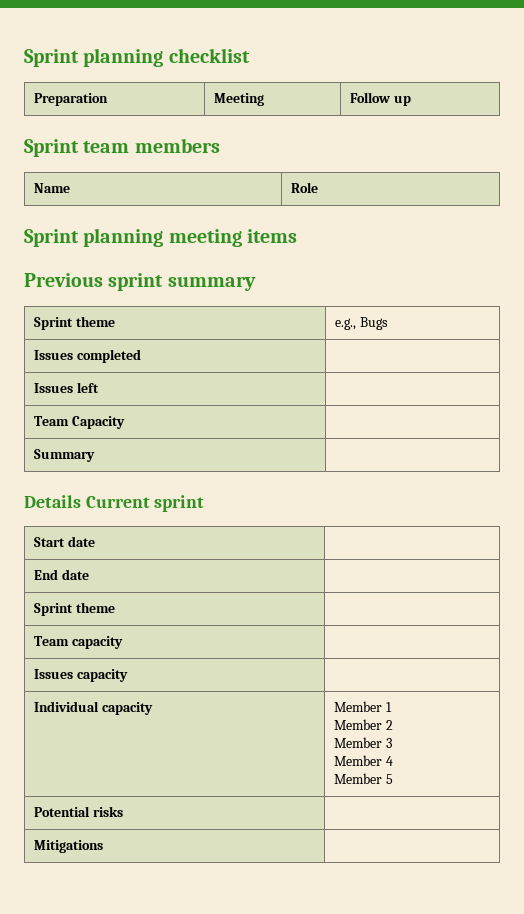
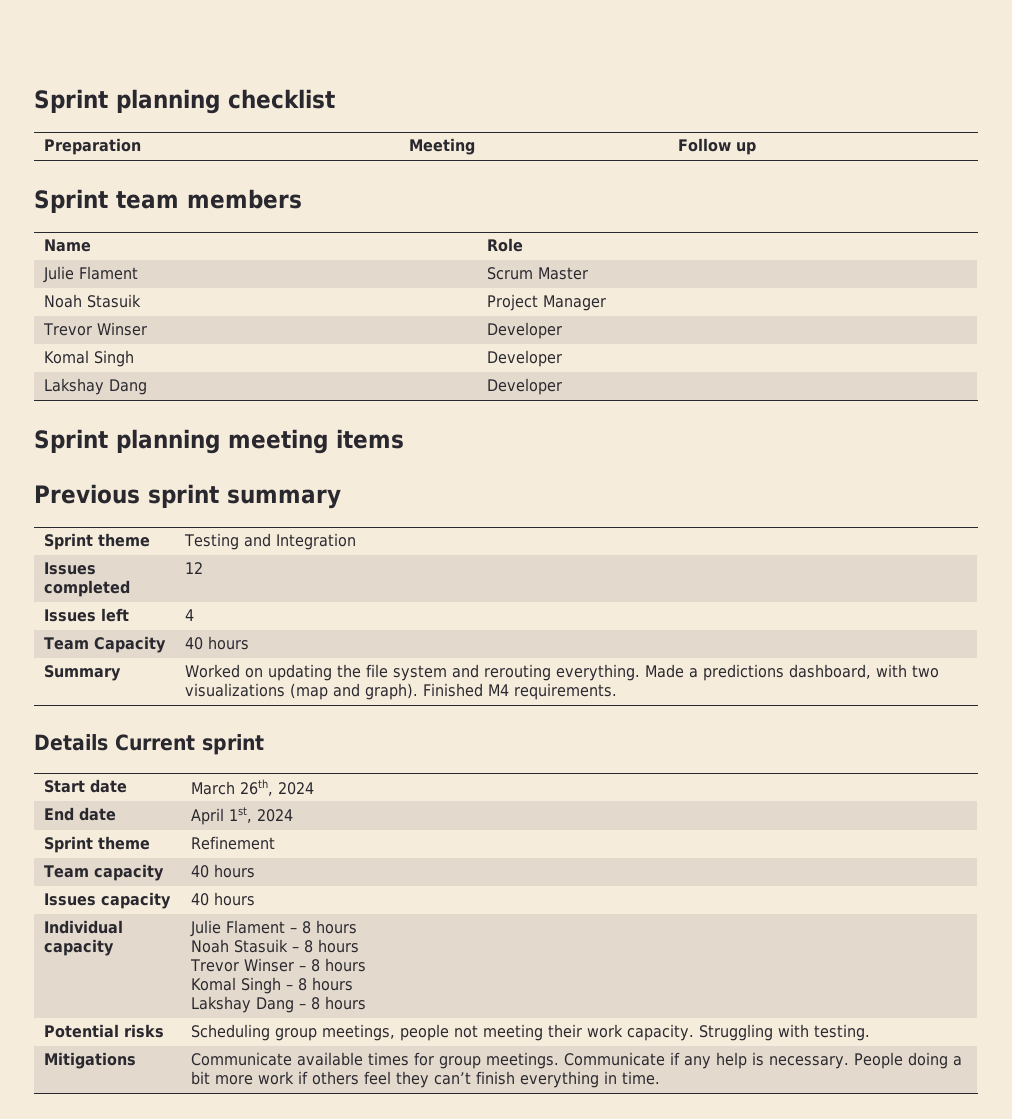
+ Julie Flament | Scrum Master
+ Noah Stasuik | Project Manager
+ Trevor Winser | Developer
+ Komal Singh | Developer
+ Lakshay Dang | Developer
- Sprint theme | e.g., Bugs
+ Sprint theme | Testing and Integration
- Issues completed |
+ Issues completed | 12
- Issues left |
+ Issues left | 4
- Team Capacity |
+ Team Capacity | 40 hours
- Summary |
+ Summary | Worked on updating the file system and rerouting everything. Made a predictions dashboard, with two visualizations (map and graph). Finished M4 requirements.
- Start date |
+ Start date | March 26th, 2024
- End date |
- Sprint theme |
+ End date | April 1st, 2024
+ Sprint theme | Refinement
- Team capacity |
+ Team capacity | 40 hours
- Issues capacity |
+ Issues capacity | 40 hours
- Individual capacity | Member 1
- Member 2
- Member 3
- Member 4
- Member 5
- Potential risks |
- Mitigations |
+ Individual capacity | Julie Flament – 8 hours
+ Noah Stasuik – 8 hours
+ Trevor Winser – 8 hours
+ Komal Singh – 8 hours
+ Lakshay Dang – 8 hours
+ Potential risks | Scheduling group meetings, people not meeting their work capacity. Struggling with testing.
+ Mitigations | Communicate available times for group meetings. Communicate if any help is necessary. People doing a bit more work if others feel they can’t finish everything in time.

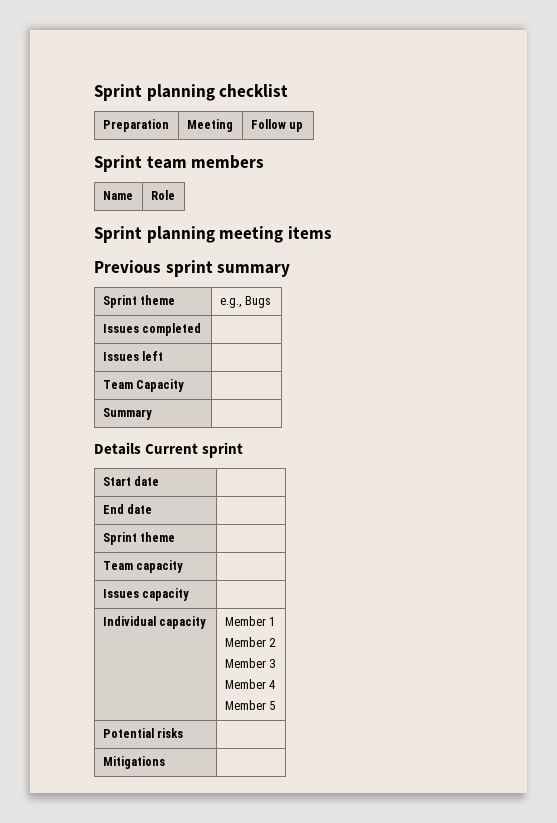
- Julie Flament | Scrum Master
- Noah Stasuik | Project Manager
- Trevor Winser | Developer
- Komal Singh | Developer
- Lakshay Dang | Developer
- Sprint theme | Testing and Integration
+ Sprint theme | e.g., Bugs
- Issues completed | 12
+ Issues completed |
- Issues left | 4
+ Issues left |
- Team Capacity | 40 hours
+ Team Capacity |
- Summary | Worked on updating the file system and rerouting everything. Made a predictions dashboard, with two visualizations (map and graph). Finished M4 requirements.
+ Summary |
- Start date | March 26th, 2024
+ Start date |
- End date | April 1st, 2024
- Sprint theme | Refinement
+ End date |
+ Sprint theme |
- Team capacity | 40 hours
+ Team capacity |
- Issues capacity | 40 hours
+ Issues capacity |
- Individual capacity | Julie Flament – 8 hours
- Noah Stasuik – 8 hours
- Trevor Winser – 8 hours
- Komal Singh – 8 hours
- Lakshay Dang – 8 hours
- Potential risks | Scheduling group meetings, people not meeting their work capacity. Struggling with testing.
- Mitigations | Communicate available times for group meetings. Communicate if any help is necessary. People doing a bit more work if others feel they can’t finish everything in time.
+ Individual capacity | Member 1
+ Member 2
+ Member 3
+ Member 4
+ Member 5
+ Potential risks |
+ Mitigations |

